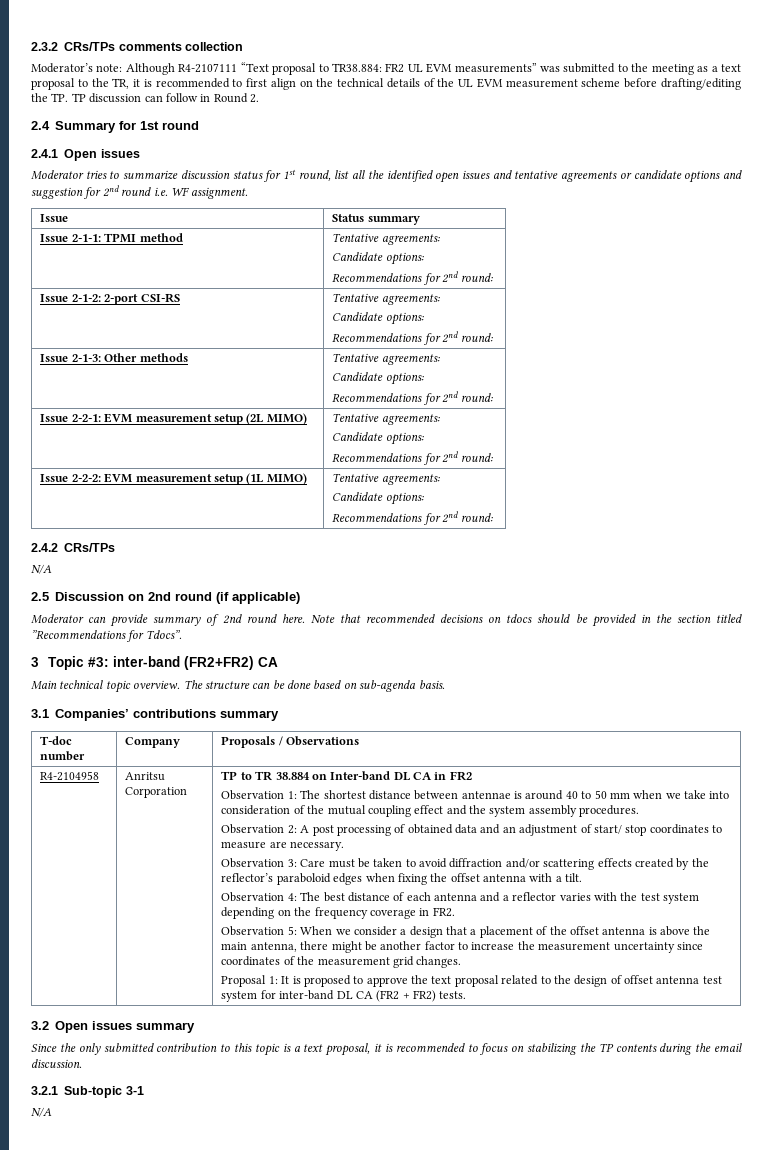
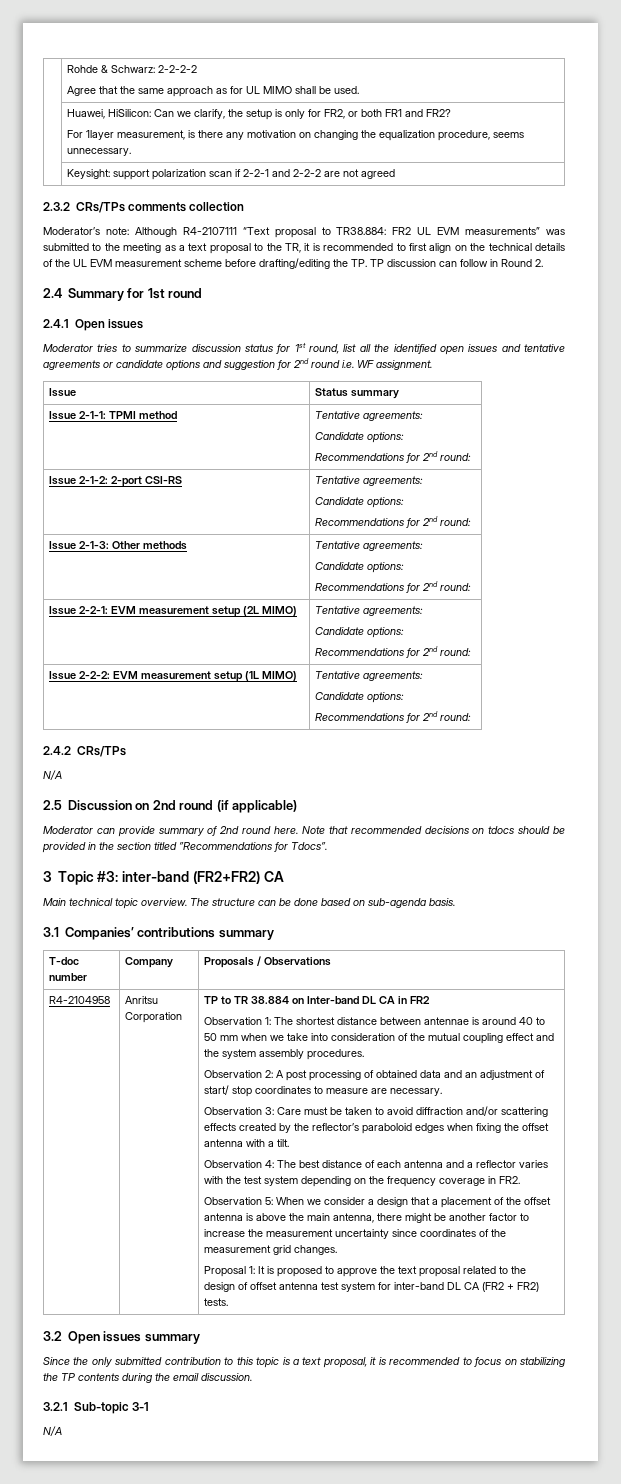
+ | Rohde & Schwarz: 2-2-2-2
+ Agree that the same approach as for UL MIMO shall be used.
+ | Huawei, HiSilicon: Can we clarify, the setup is only for FR2, or both FR1 and FR2?
+ For 1layer measurement, is there any motivation on changing the equalization procedure, seems unnecessary.
+ | Keysight: support polarization scan if 2-2-1 and 2-2-2 are not agreed

